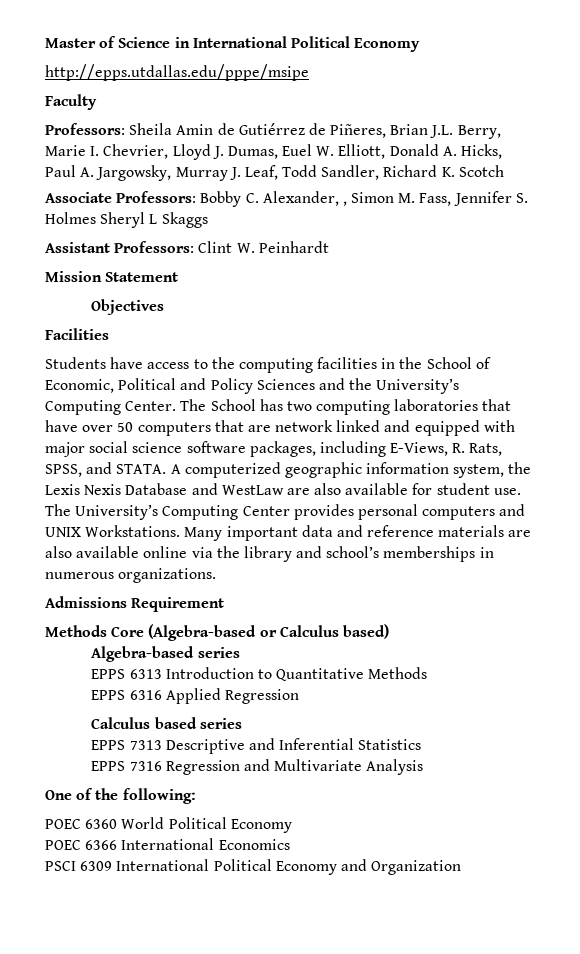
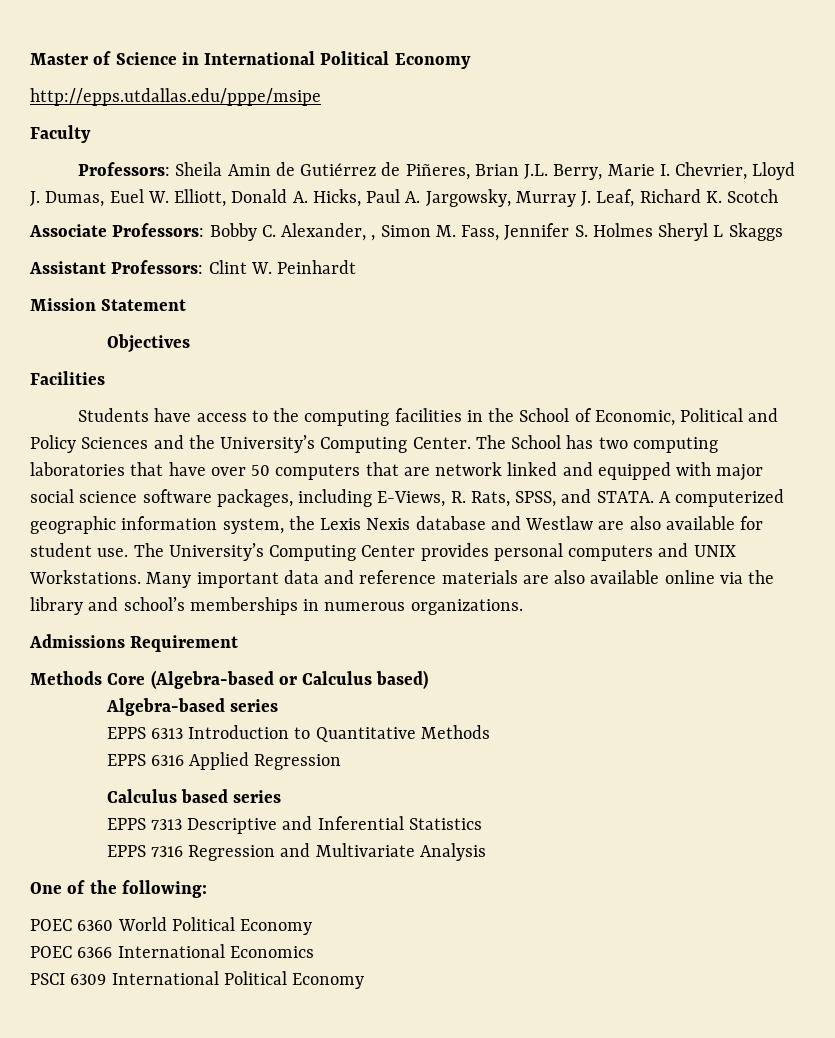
- Professors: Sheila Amin de Gutiérrez de Piñeres, Brian J.L. Berry, Marie I. Chevrier, Lloyd J. Dumas, Euel W. Elliott, Donald A. Hicks, Paul A. Jargowsky, Murray J. Leaf, Todd Sandler, Richard K. Scotch
+ Professors: Sheila Amin de Gutiérrez de Piñeres, Brian J.L. Berry, Marie I. Chevrier, Lloyd J. Dumas, Euel W. Elliott, Donald A. Hicks, Paul A. Jargowsky, Murray J. Leaf, Richard K. Scotch
- A computerized geographic information system, the Lexis Nexis Database and WestLaw are also available for student use.
+ A computerized geographic information system, the Lexis Nexis database and Westlaw are also available for student use.
- PSCI 6309 International Political Economy and Organization
+ PSCI 6309 International Political Economy

